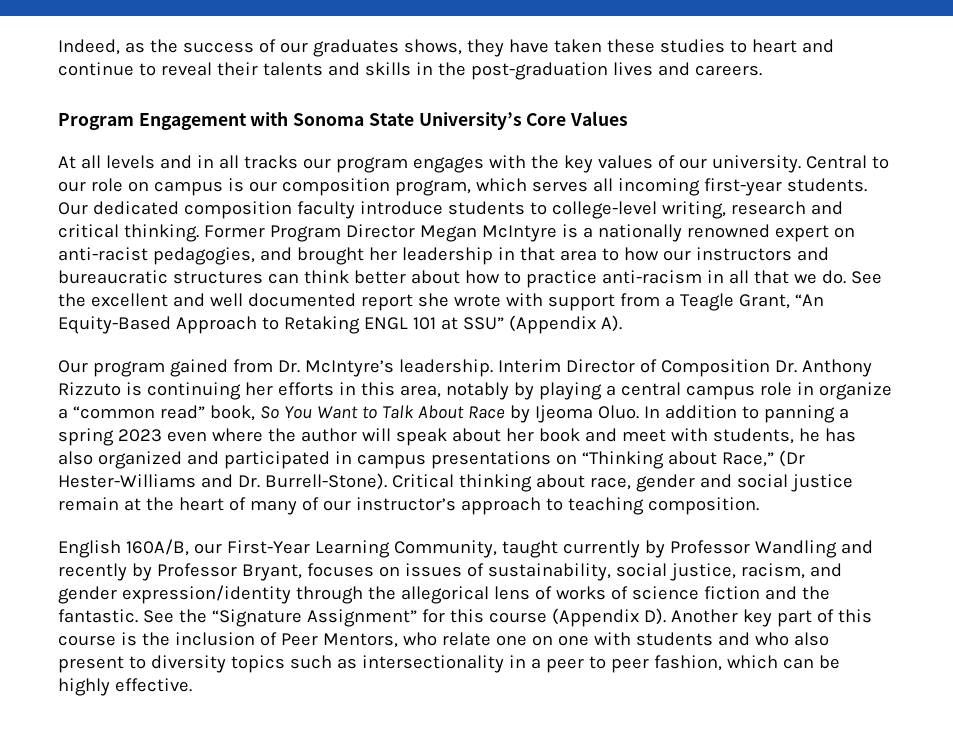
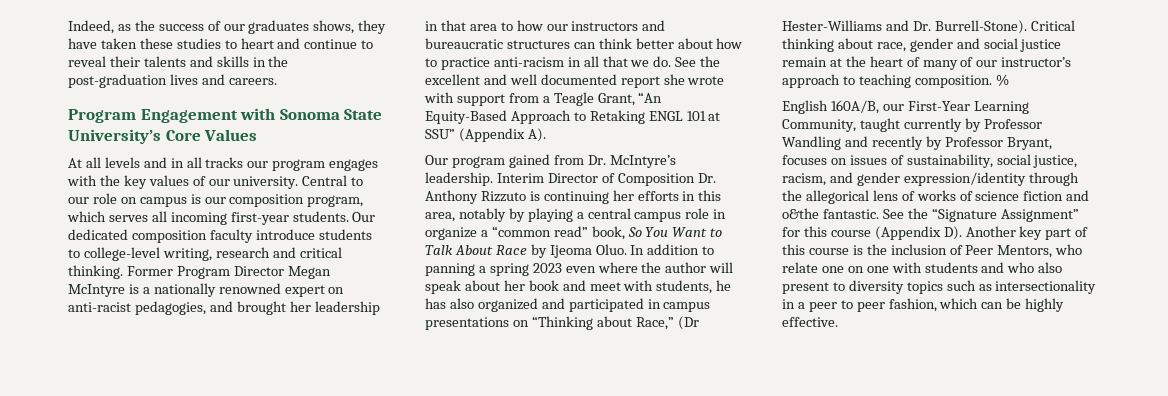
+ %
- English 160A/B, our First-Year Learning Community, taught currently by Professor Wandling and recently by Professor Bryant, focuses on issues of sustainability, social justice, racism, and gender expression/identity through the allegorical lens of works of science fiction and the fantastic.
+ English 160A/B, our First-Year Learning Community, taught currently by Professor Wandling and recently by Professor Bryant, focuses on issues of sustainability, social justice, racism, and gender expression/identity through the allegorical lens of works of science fiction and o&the fantastic.

